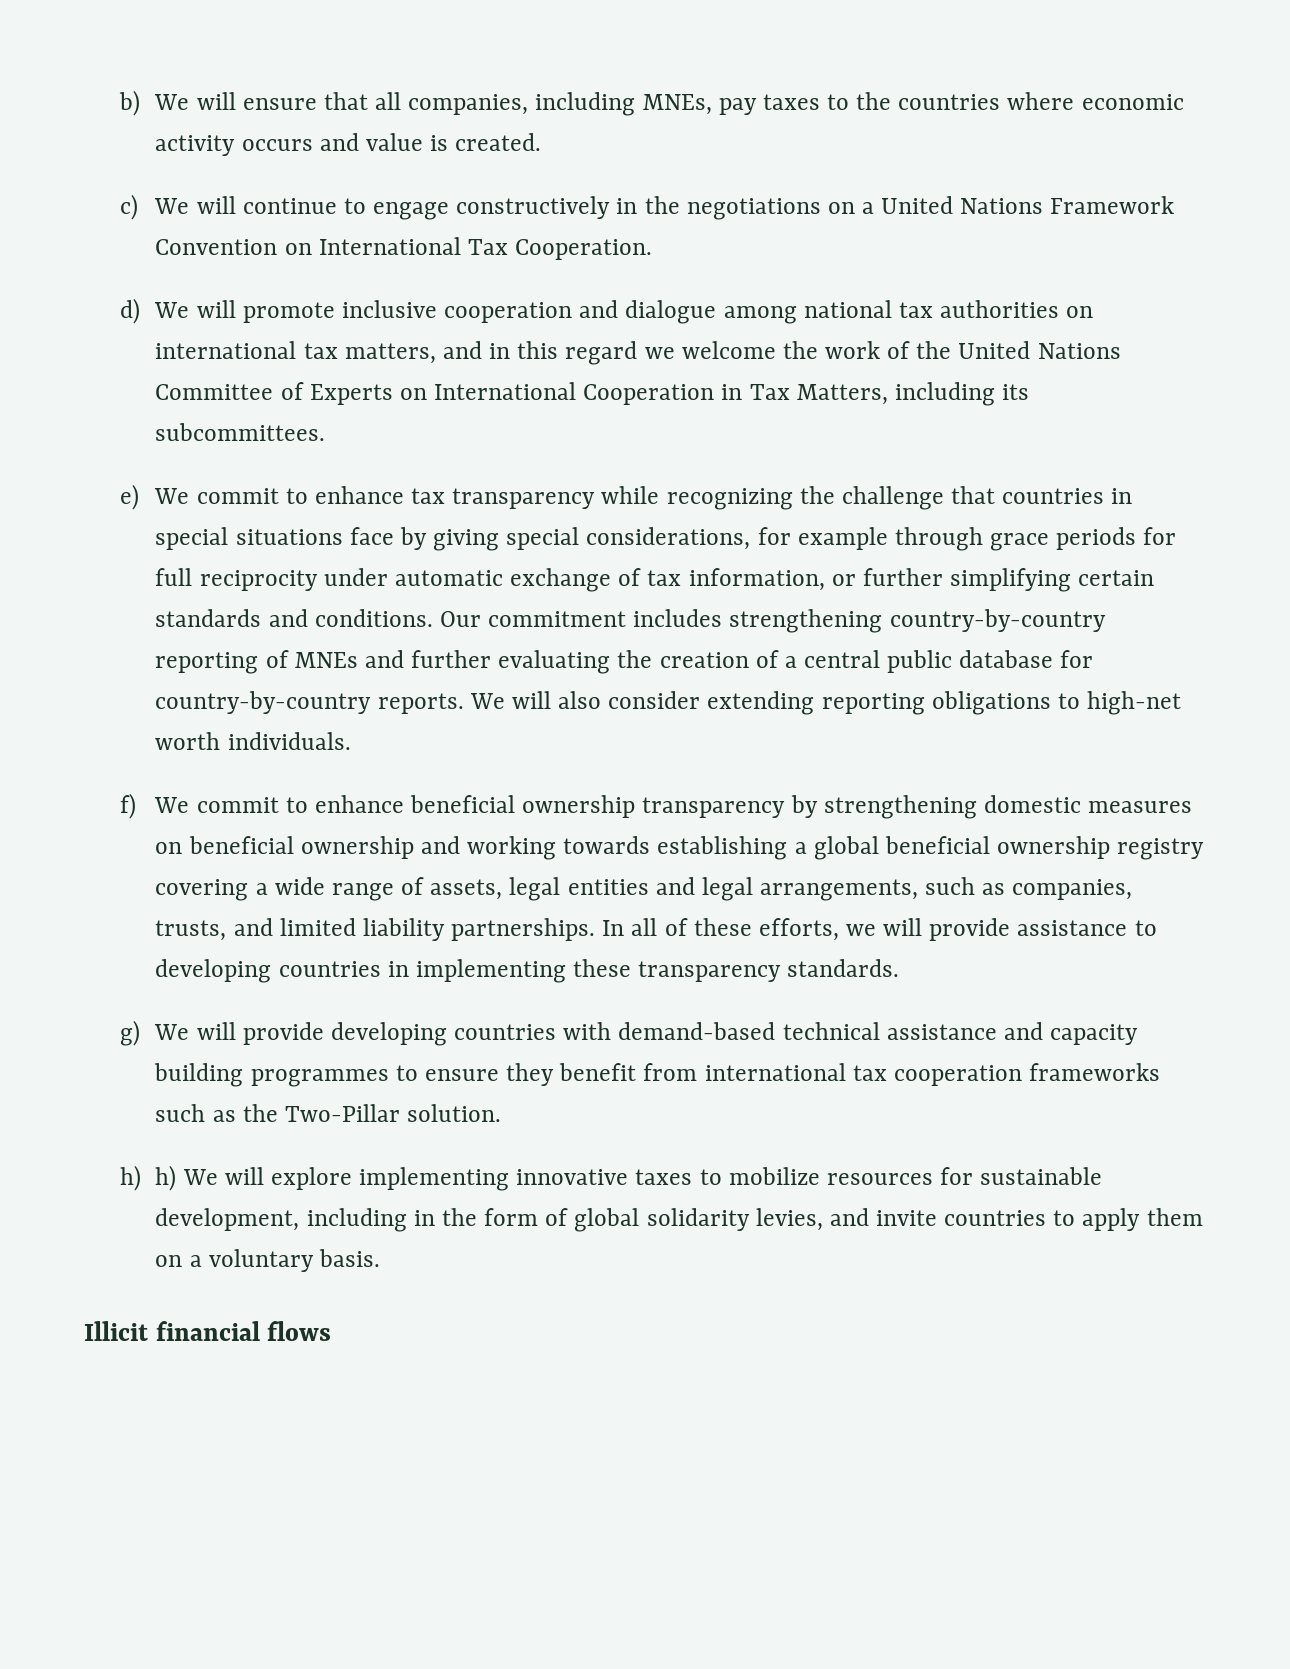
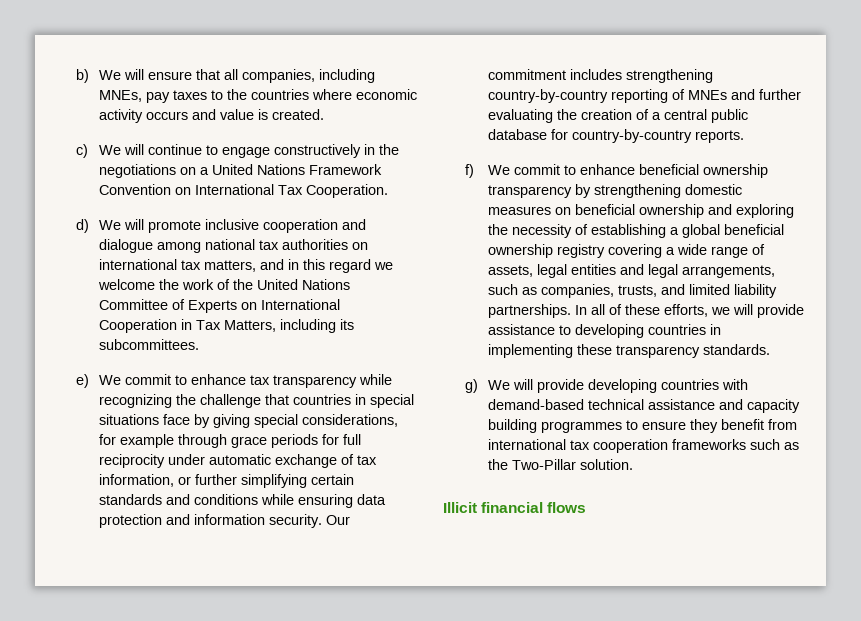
- e) We commit to enhance tax transparency while recognizing the challenge that countries in special situations face by giving special considerations, for example through grace periods for full reciprocity under automatic exchange of tax information, or further simplifying certain standards and conditions.
+ e) We commit to enhance tax transparency while recognizing the challenge that countries in special situations face by giving special considerations, for example through grace periods for full reciprocity under automatic exchange of tax information, or further simplifying certain standards and conditions while ensuring data protection and information security.
- We will also consider extending reporting obligations to high-net worth individuals.
- f) We commit to enhance beneficial ownership transparency by strengthening domestic measures on beneficial ownership and working towards establishing a global beneficial ownership registry covering a wide range of assets, legal entities and legal arrangements, such as companies, trusts, and limited liability partnerships.
+ f) We commit to enhance beneficial ownership transparency by strengthening domestic measures on beneficial ownership and exploring the necessity of establishing a global beneficial ownership registry covering a wide range of assets, legal entities and legal arrangements, such as companies, trusts, and limited liability partnerships.
- h) h) We will explore implementing innovative taxes to mobilize resources for sustainable development, including in the form of global solidarity levies, and invite countries to apply them on a voluntary basis.

